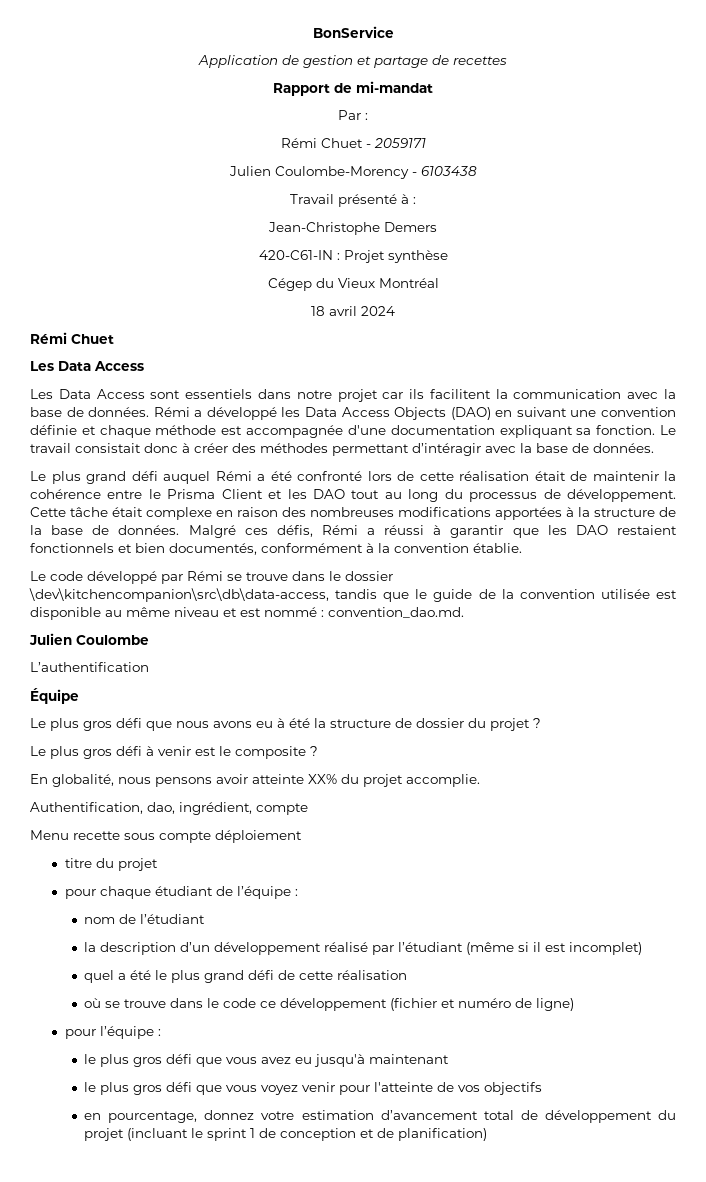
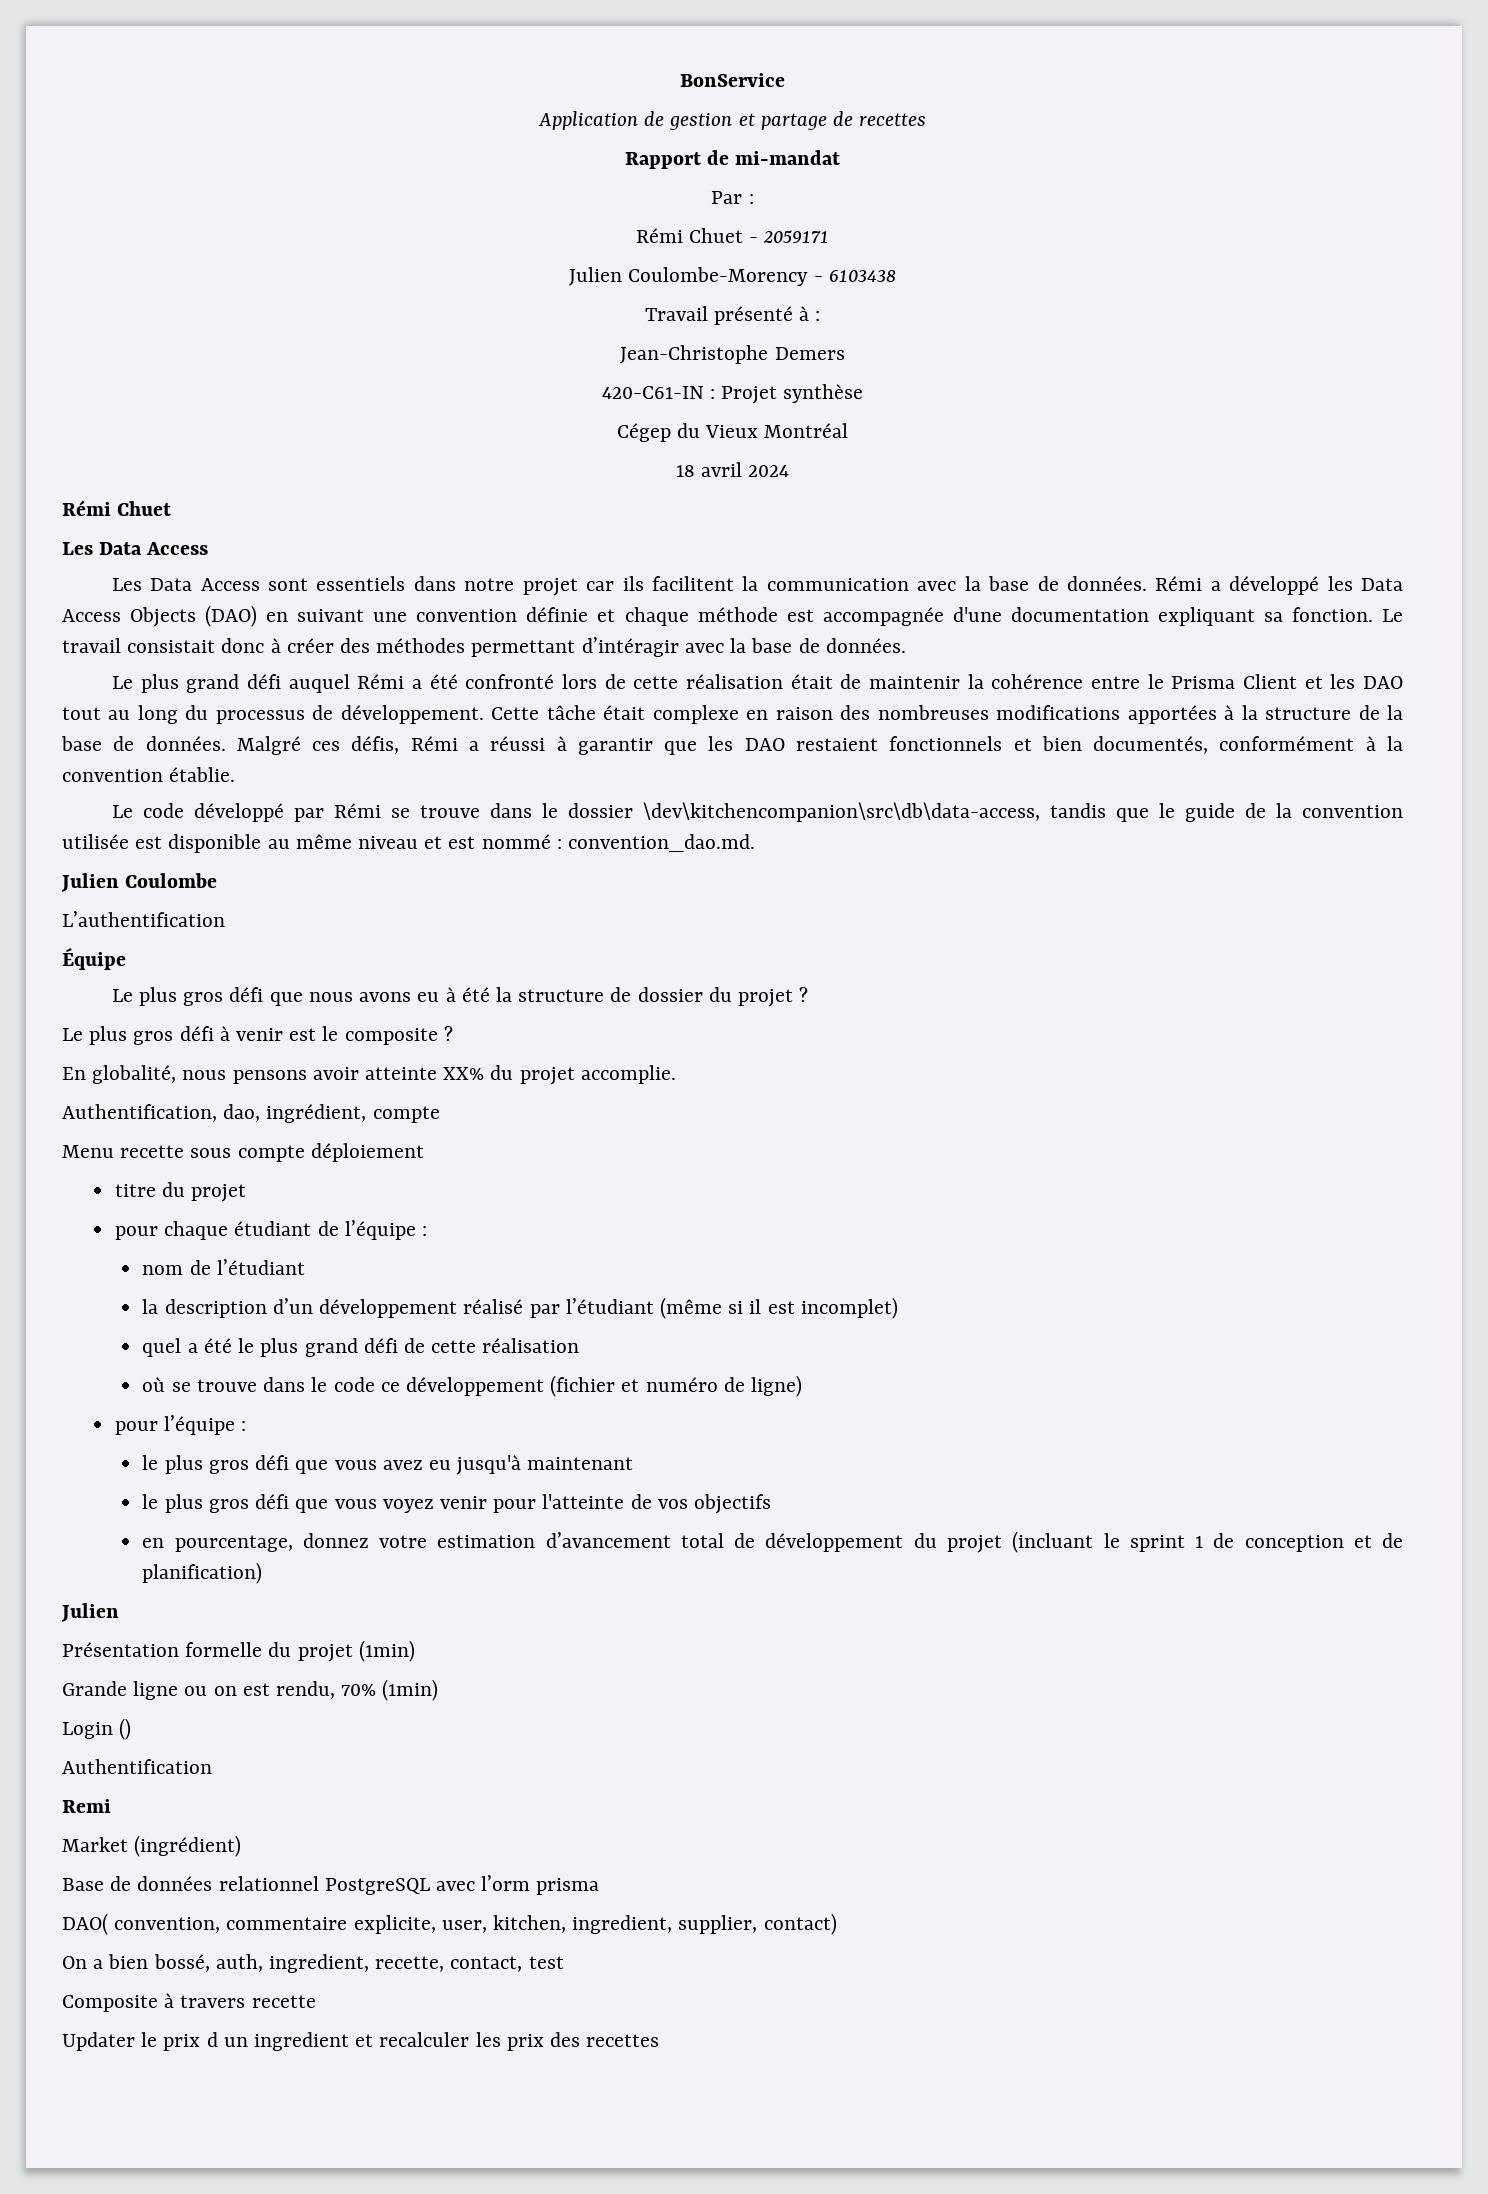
  en pourcentage, donnez votre estimation d’avancement total de développement du projet (incluant le sprint 1 de conception et de planification)
+ Julien
+ Présentation formelle du projet (1min)
+ Grande ligne ou on est rendu, 70% (1min)
+ Login ()
+ Authentification
+ Remi
+ Market (ingrédient)
+ Base de données relationnel PostgreSQL avec l’orm prisma
+ DAO( convention, commentaire explicite, user, kitchen, ingredient, supplier, contact)
+ On a bien bossé, auth, ingredient, recette, contact, test
+ Composite à travers recette
+ Updater le prix d un ingredient et recalculer les prix des recettes

